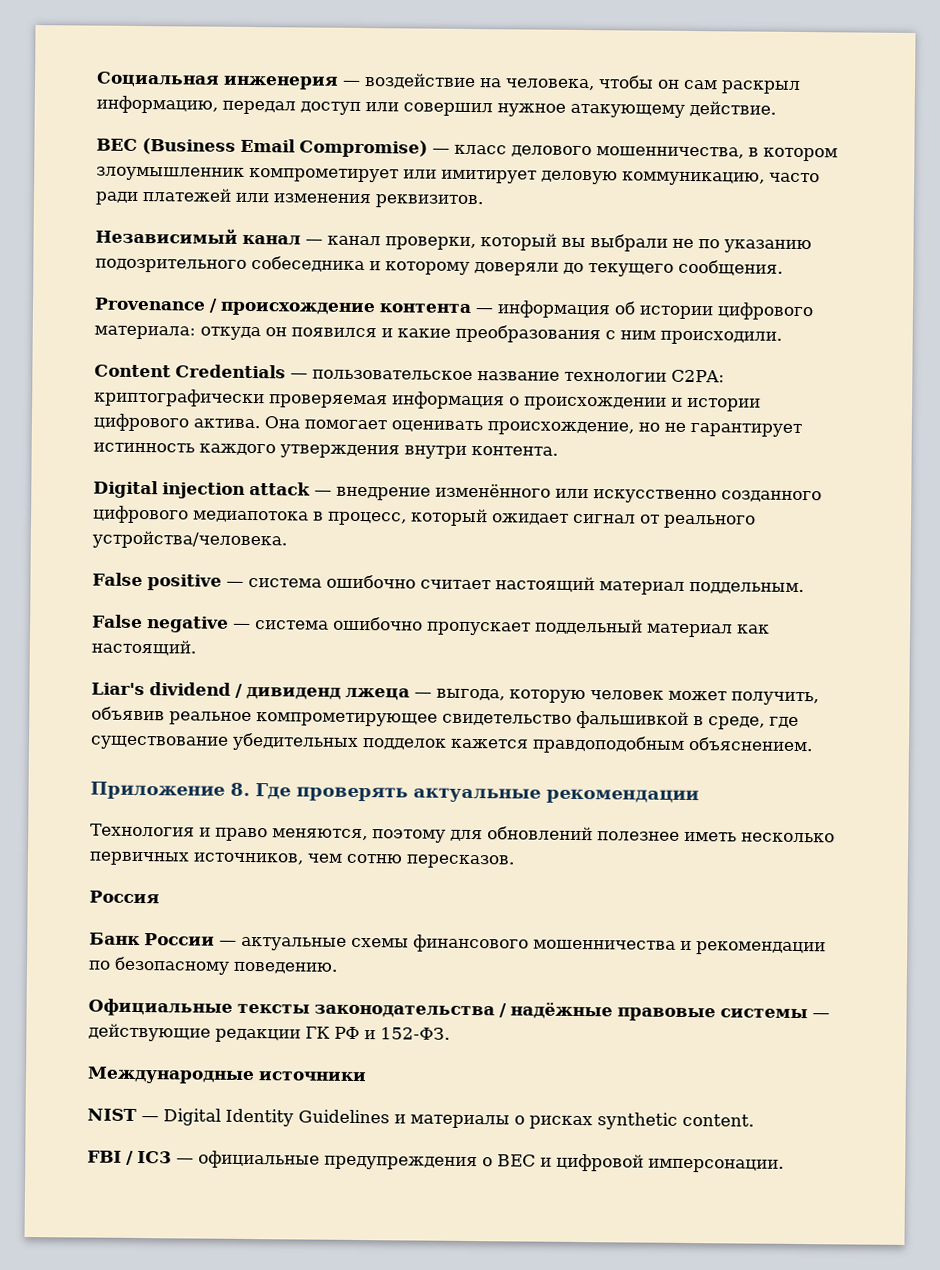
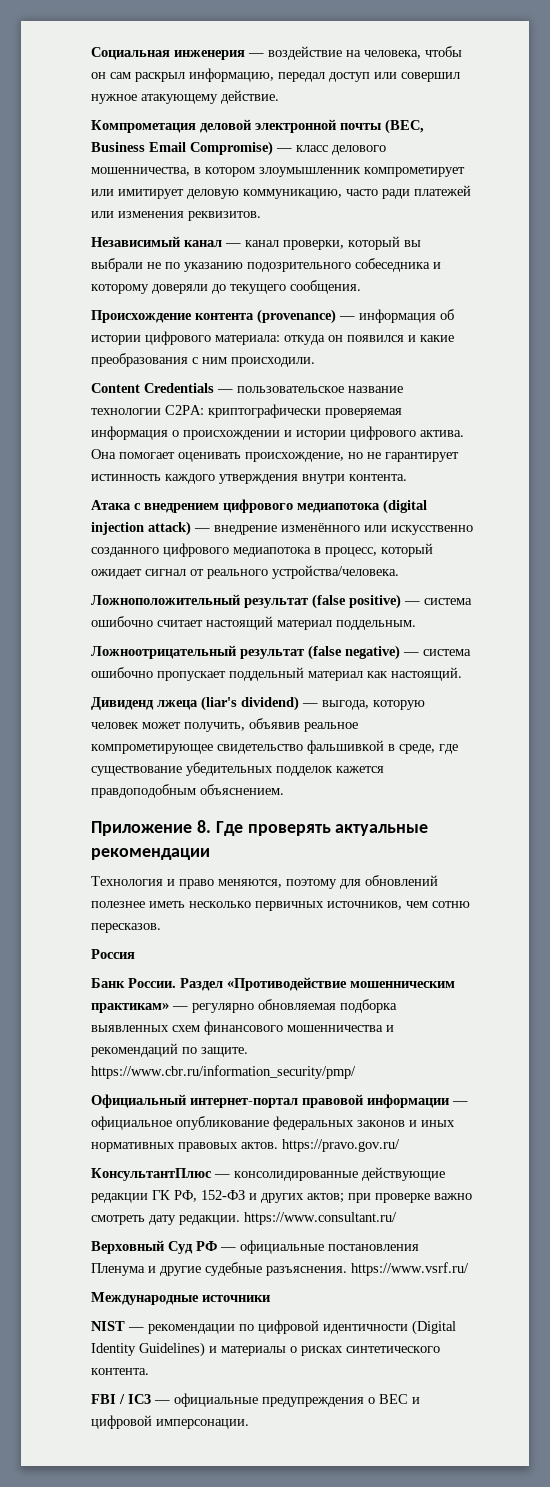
- BEC (Business Email Compromise) — класс делового мошенничества, в котором злоумышленник компрометирует или имитирует деловую коммуникацию, часто ради платежей или изменения реквизитов.
+ Компрометация деловой электронной почты (BEC, Business Email Compromise) — класс делового мошенничества, в котором злоумышленник компрометирует или имитирует деловую коммуникацию, часто ради платежей или изменения реквизитов.
- Provenance / происхождение контента — информация об истории цифрового материала: откуда он появился и какие преобразования с ним происходили.
+ Происхождение контента (provenance) — информация об истории цифрового материала: откуда он появился и какие преобразования с ним происходили.
- Digital injection attack — внедрение изменённого или искусственно созданного цифрового медиапотока в процесс, который ожидает сигнал от реального устройства/человека.
+ Атака с внедрением цифрового медиапотока (digital injection attack) — внедрение изменённого или искусственно созданного цифрового медиапотока в процесс, который ожидает сигнал от реального устройства/человека.
- False positive — система ошибочно считает настоящий материал поддельным.
+ Ложноположительный результат (false positive) — система ошибочно считает настоящий материал поддельным.
- False negative — система ошибочно пропускает поддельный материал как настоящий.
+ Ложноотрицательный результат (false negative) — система ошибочно пропускает поддельный материал как настоящий.
- Liar's dividend / дивиденд лжеца — выгода, которую человек может получить, объявив реальное компрометирующее свидетельство фальшивкой в среде, где существование убедительных подделок кажется правдоподобным объяснением.
+ Дивиденд лжеца (liar's dividend) — выгода, которую человек может получить, объявив реальное компрометирующее свидетельство фальшивкой в среде, где существование убедительных подделок кажется правдоподобным объяснением.
- Банк России — актуальные схемы финансового мошенничества и рекомендации по безопасному поведению.
- Официальные тексты законодательства / надёжные правовые системы — действующие редакции ГК РФ и 152-ФЗ.
+ Банк России. Раздел «Противодействие мошенническим практикам» — регулярно обновляемая подборка выявленных схем финансового мошенничества и рекомендаций по защите. https://www.cbr.ru/information_security/pmp/
+ Официальный интернет-портал правовой информации — официальное опубликование федеральных законов и иных нормативных правовых актов. https://pravo.gov.ru/
+ КонсультантПлюс — консолидированные действующие редакции ГК РФ, 152-ФЗ и других актов; при проверке важно смотреть дату редакции. https://www.consultant.ru/
+ Верховный Суд РФ — официальные постановления Пленума и другие судебные разъяснения. https://www.vsrf.ru/
  Международные источники
- NIST — Digital Identity Guidelines и материалы о рисках synthetic content.
+ NIST — рекомендации по цифровой идентичности (Digital Identity Guidelines) и материалы о рисках синтетического контента.

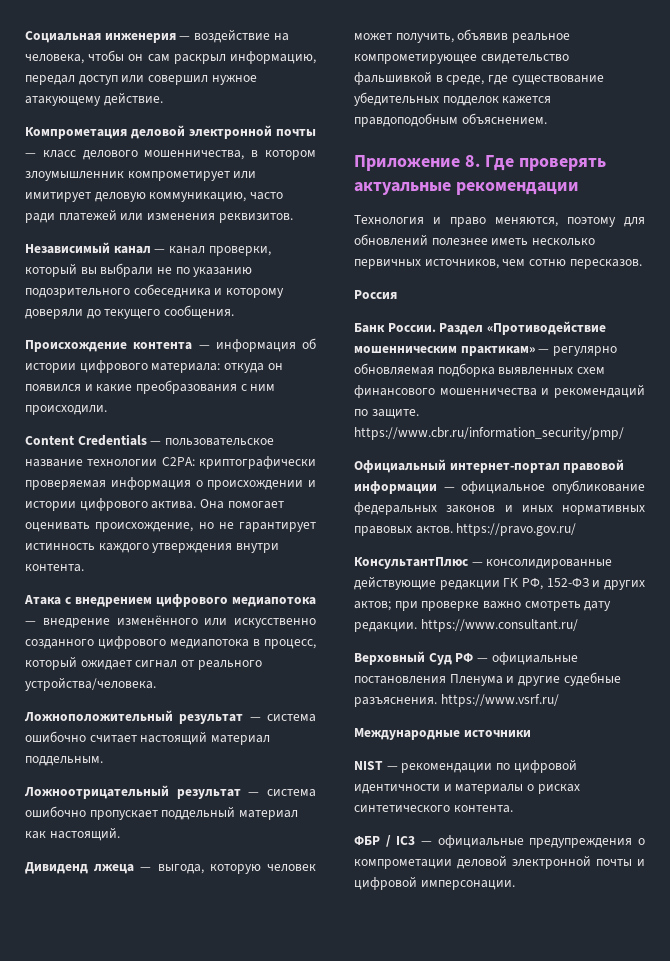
- Компрометация деловой электронной почты (BEC, Business Email Compromise) — класс делового мошенничества, в котором злоумышленник компрометирует или имитирует деловую коммуникацию, часто ради платежей или изменения реквизитов.
+ Компрометация деловой электронной почты — класс делового мошенничества, в котором злоумышленник компрометирует или имитирует деловую коммуникацию, часто ради платежей или изменения реквизитов.
- Происхождение контента (provenance) — информация об истории цифрового материала: откуда он появился и какие преобразования с ним происходили.
+ Происхождение контента — информация об истории цифрового материала: откуда он появился и какие преобразования с ним происходили.
- Атака с внедрением цифрового медиапотока (digital injection attack) — внедрение изменённого или искусственно созданного цифрового медиапотока в процесс, который ожидает сигнал от реального устройства/человека.
+ Атака с внедрением цифрового медиапотока — внедрение изменённого или искусственно созданного цифрового медиапотока в процесс, который ожидает сигнал от реального устройства/человека.
- Ложноположительный результат (false positive) — система ошибочно считает настоящий материал поддельным.
+ Ложноположительный результат — система ошибочно считает настоящий материал поддельным.
- Ложноотрицательный результат (false negative) — система ошибочно пропускает поддельный материал как настоящий.
+ Ложноотрицательный результат — система ошибочно пропускает поддельный материал как настоящий.
- Дивиденд лжеца (liar's dividend) — выгода, которую человек может получить, объявив реальное компрометирующее свидетельство фальшивкой в среде, где существование убедительных подделок кажется правдоподобным объяснением.
+ Дивиденд лжеца — выгода, которую человек может получить, объявив реальное компрометирующее свидетельство фальшивкой в среде, где существование убедительных подделок кажется правдоподобным объяснением.
- NIST — рекомендации по цифровой идентичности (Digital Identity Guidelines) и материалы о рисках синтетического контента.
+ NIST — рекомендации по цифровой идентичности и материалы о рисках синтетического контента.
- FBI / IC3 — официальные предупреждения о BEC и цифровой имперсонации.
+ ФБР / IC3 — официальные предупреждения о компрометации деловой электронной почты и цифровой имперсонации.

